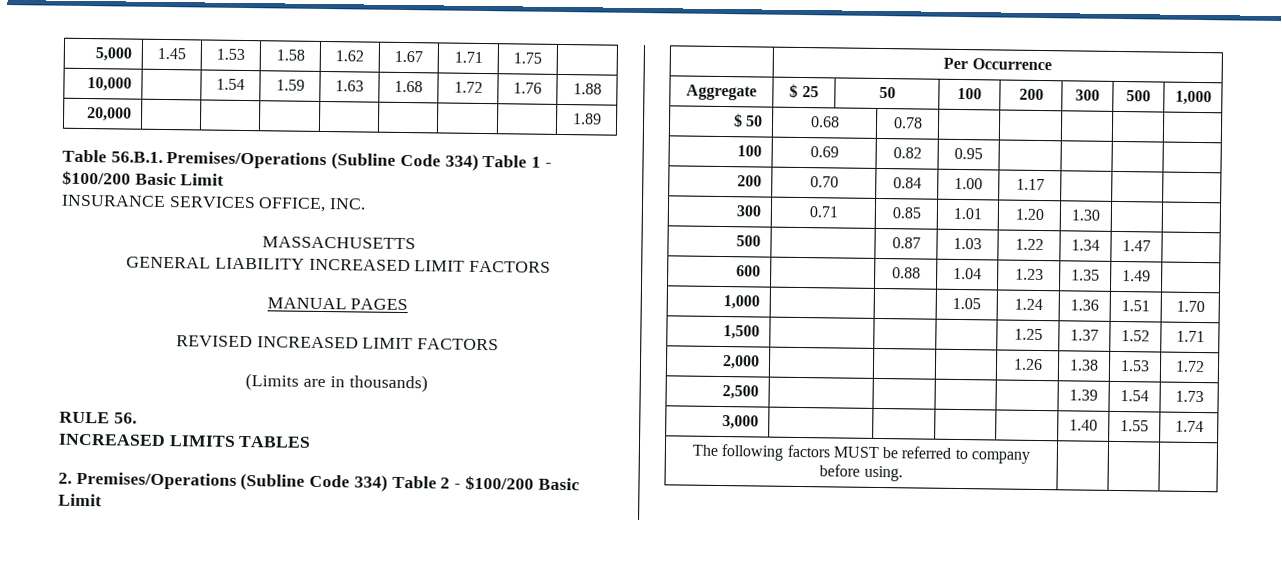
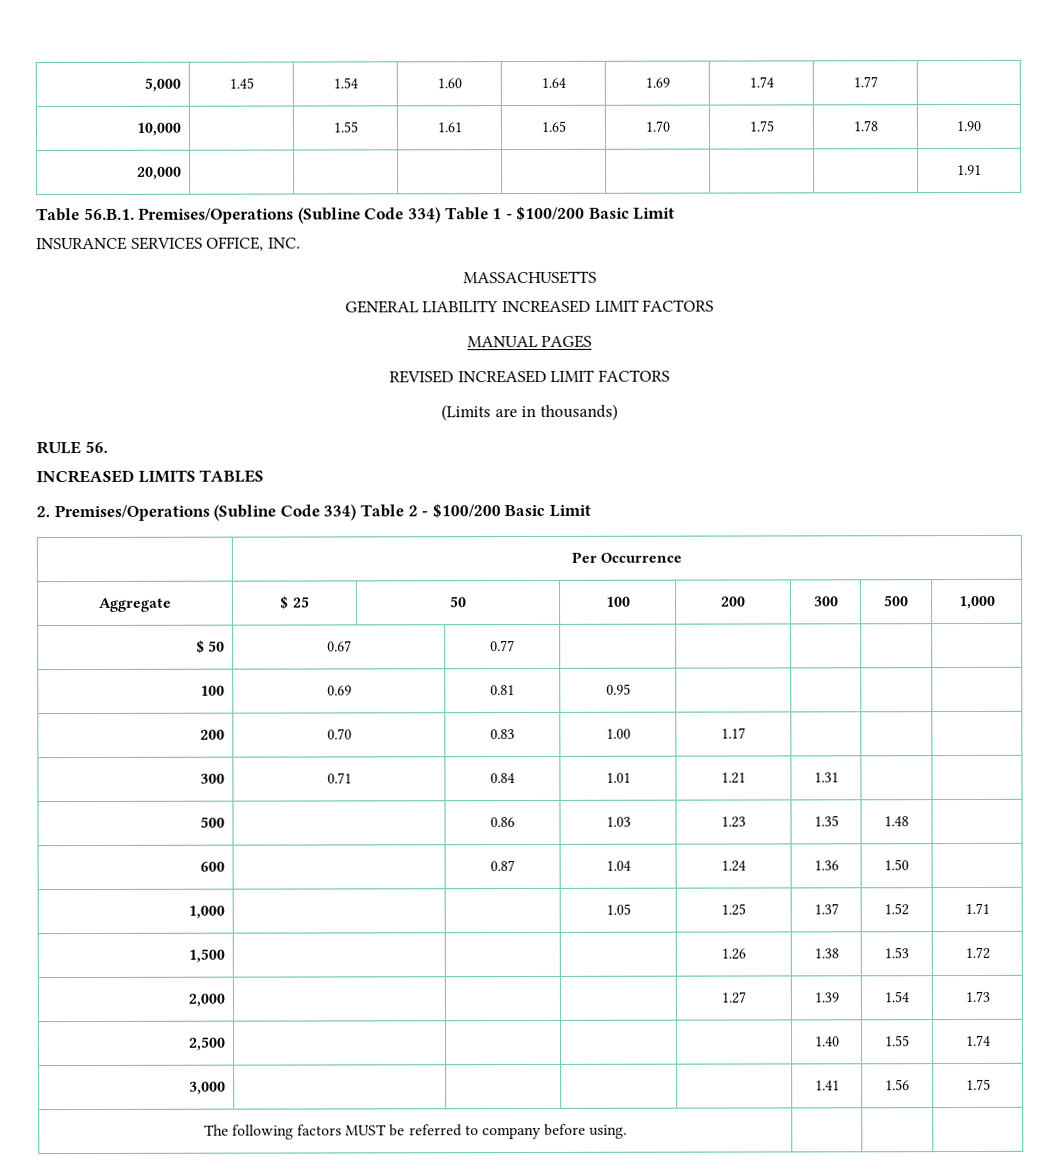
- 5,000 | 1.45 | 1.53 | 1.58 | 1.62 | 1.67 | 1.71 | 1.75 |
- 10,000 | | 1.54 | 1.59 | 1.63 | 1.68 | 1.72 | 1.76 | 1.88
+ 5,000 | 1.45 | 1.54 | 1.60 | 1.64 | 1.69 | 1.74 | 1.77 |
+ 10,000 | | 1.55 | 1.61 | 1.65 | 1.70 | 1.75 | 1.78 | 1.90
- 20,000 | | | | | | | | 1.89
+ 20,000 | | | | | | | | 1.91
- $ 50 | 0.68 | 0.78 | | | | |
+ $ 50 | 0.67 | 0.77 | | | | |
- 100 | 0.69 | 0.82 | 0.95 | | | |
+ 100 | 0.69 | 0.81 | 0.95 | | | |
- 200 | 0.70 | 0.84 | 1.00 | 1.17 | | |
+ 200 | 0.70 | 0.83 | 1.00 | 1.17 | | |
- 300 | 0.71 | 0.85 | 1.01 | 1.20 | 1.30 | |
+ 300 | 0.71 | 0.84 | 1.01 | 1.21 | 1.31 | |
- 500 | | 0.87 | 1.03 | 1.22 | 1.34 | 1.47 |
+ 500 | | 0.86 | 1.03 | 1.23 | 1.35 | 1.48 |
- 600 | | 0.88 | 1.04 | 1.23 | 1.35 | 1.49 |
+ 600 | | 0.87 | 1.04 | 1.24 | 1.36 | 1.50 |
- 1,000 | | | 1.05 | 1.24 | 1.36 | 1.51 | 1.70
- 1,500 | | | | 1.25 | 1.37 | 1.52 | 1.71
+ 1,000 | | | 1.05 | 1.25 | 1.37 | 1.52 | 1.71
- 2,000 | | | | 1.26 | 1.38 | 1.53 | 1.72
+ 1,500 | | | | 1.26 | 1.38 | 1.53 | 1.72
- 2,500 | | | | | 1.39 | 1.54 | 1.73
+ 2,000 | | | | 1.27 | 1.39 | 1.54 | 1.73
- 3,000 | | | | | 1.40 | 1.55 | 1.74
+ 2,500 | | | | | 1.40 | 1.55 | 1.74
+ 3,000 | | | | | 1.41 | 1.56 | 1.75

